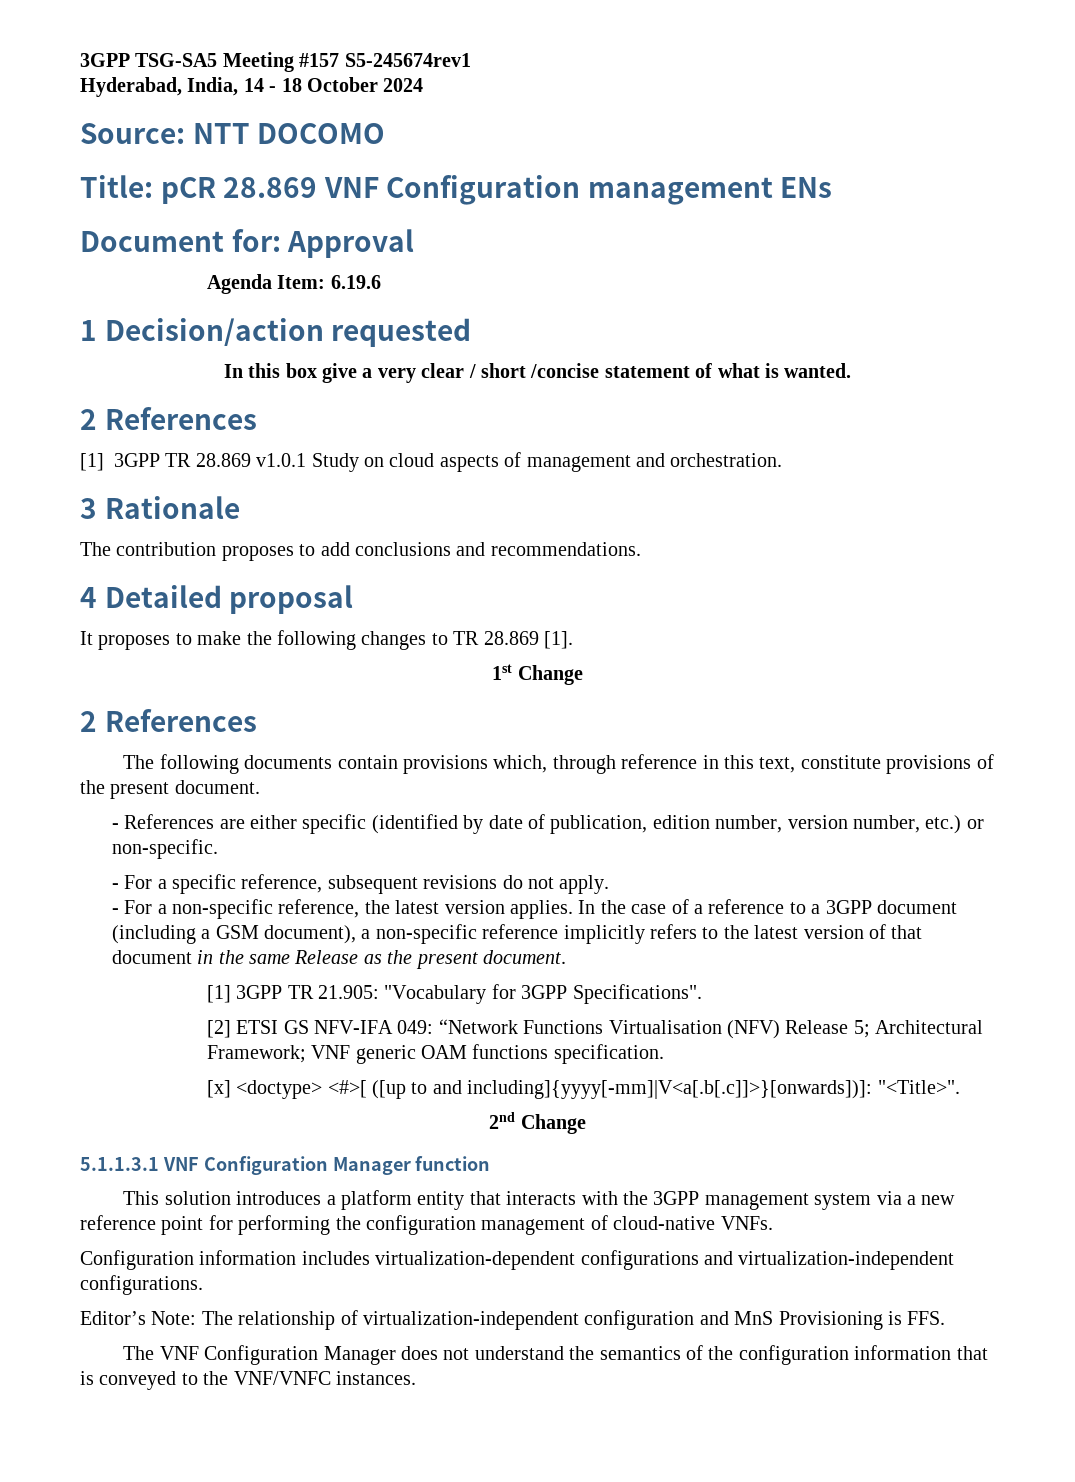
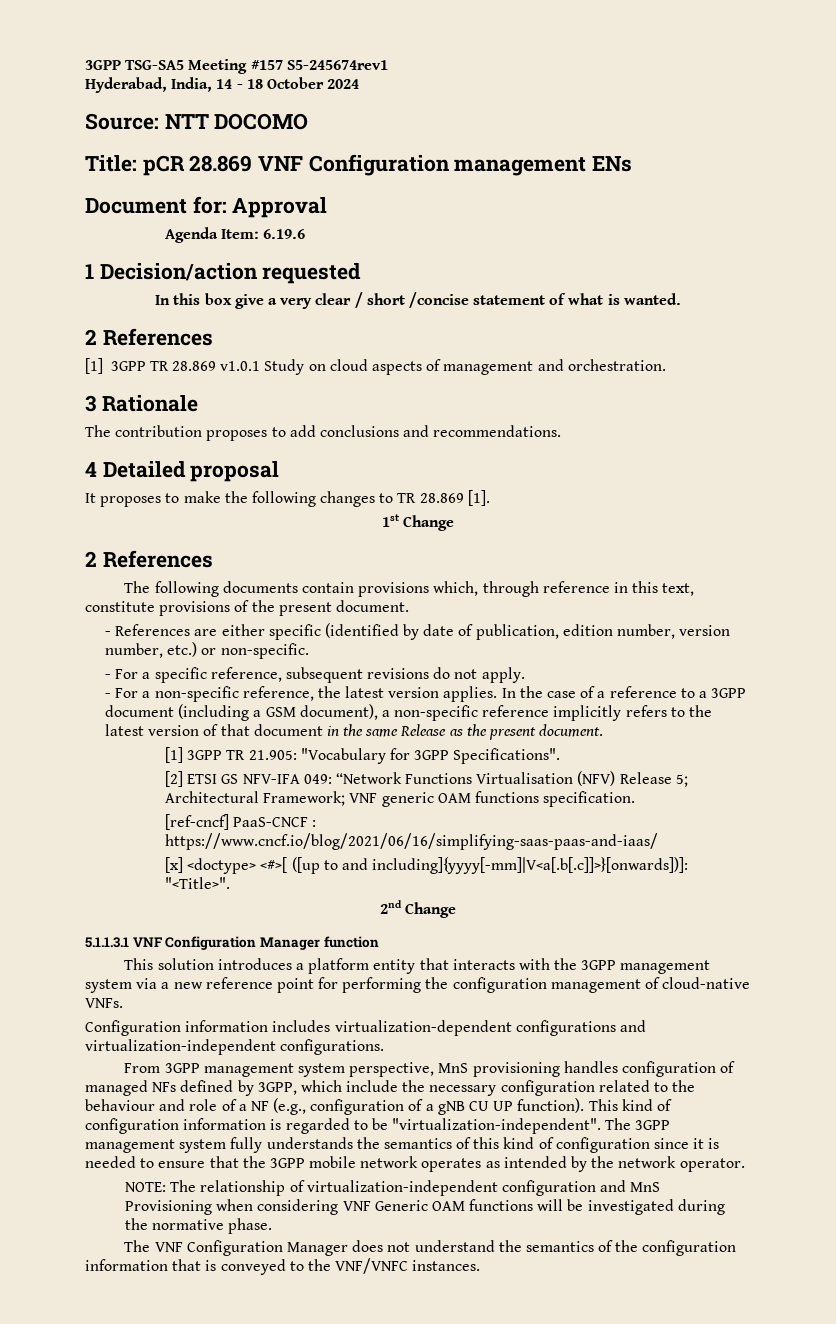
+ [ref-cncf] PaaS-CNCF : https://www.cncf.io/blog/2021/06/16/simplifying-saas-paas-and-iaas/
- Editor’s Note: The relationship of virtualization-independent configuration and MnS Provisioning is FFS.
+ From 3GPP management system perspective, MnS provisioning handles configuration of managed NFs defined by 3GPP, which include the necessary configuration related to the behaviour and role of a NF (e.g., configuration of a gNB CU UP function). This kind of configuration information is regarded to be "virtualization-independent". The 3GPP management system fully understands the semantics of this kind of configuration since it is needed to ensure that the 3GPP mobile network operates as intended by the network operator.
+ NOTE: The relationship of virtualization-independent configuration and MnS Provisioning when considering VNF Generic OAM functions will be investigated during the normative phase.

